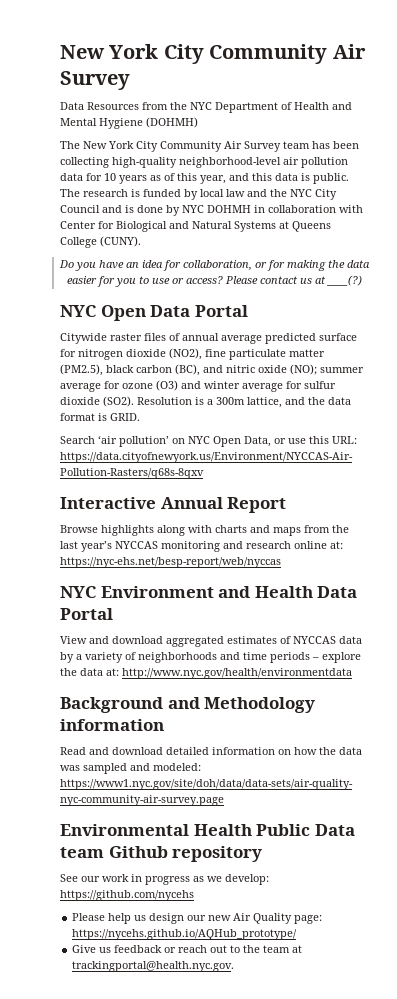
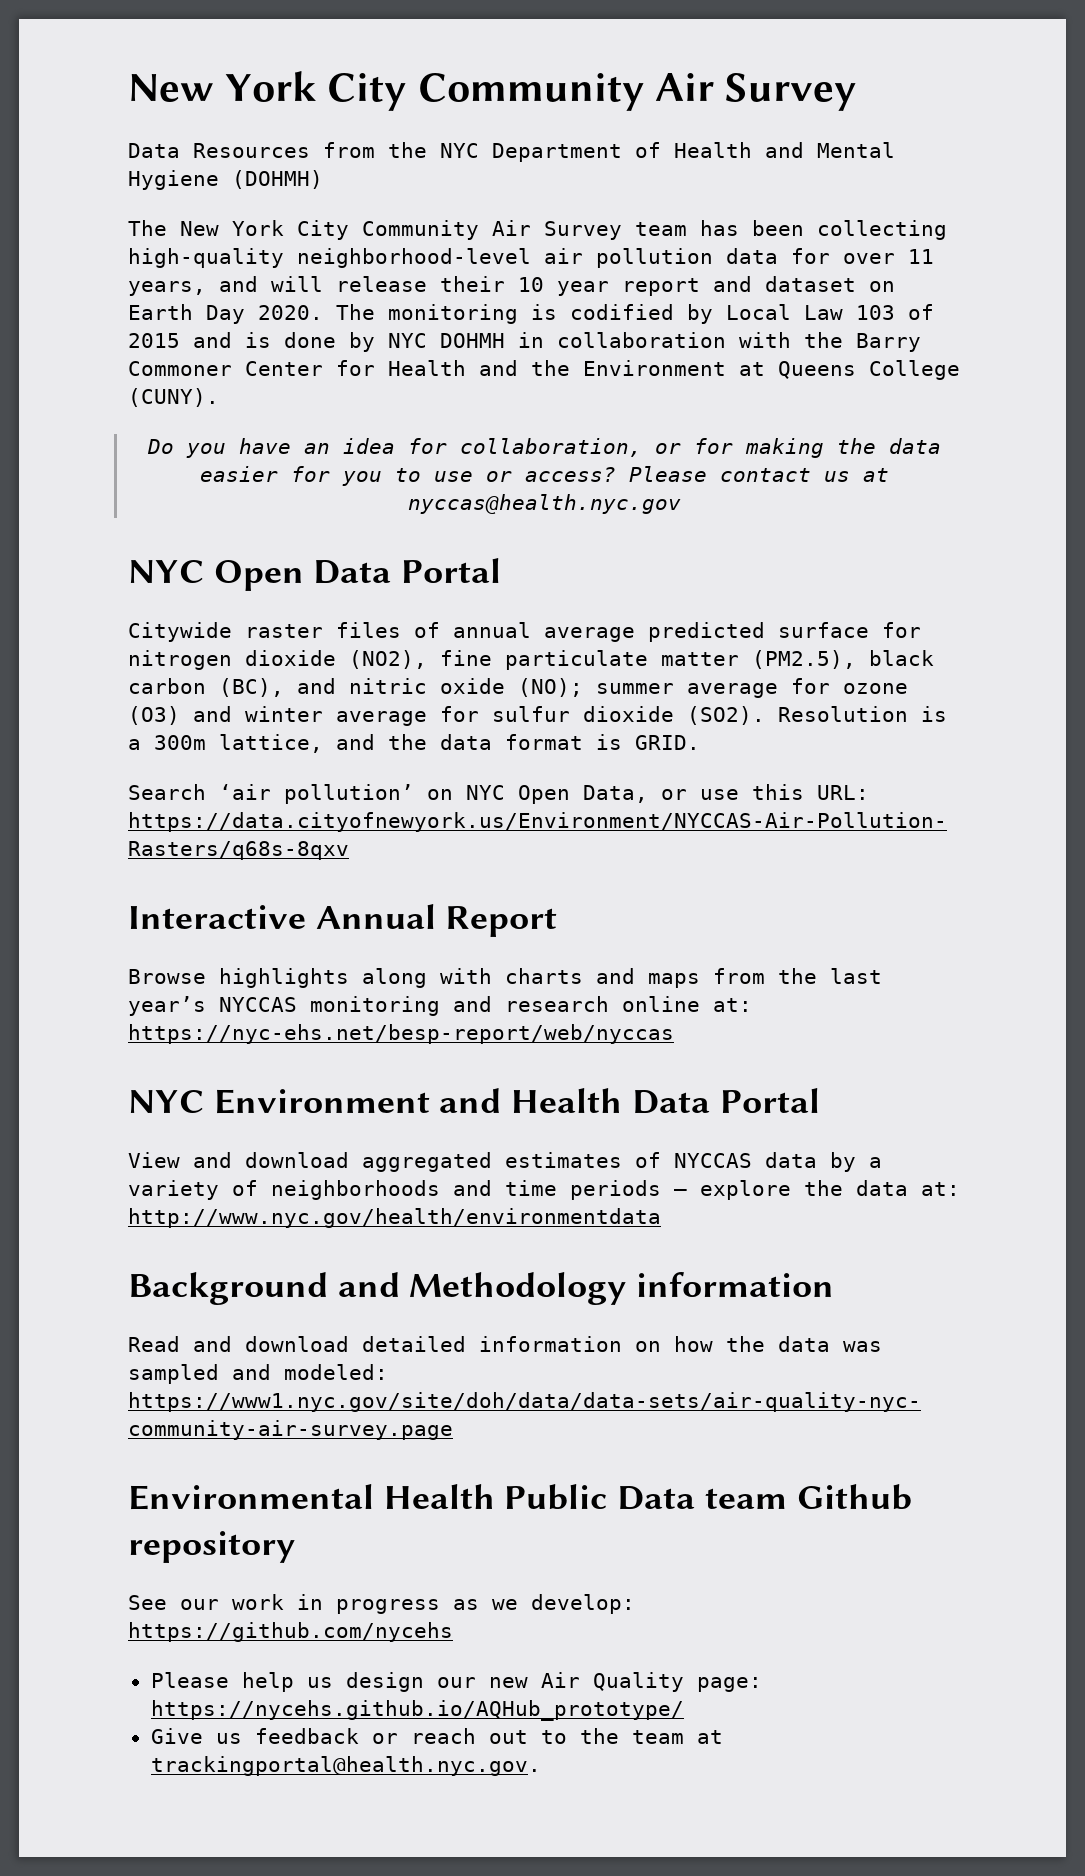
- The New York City Community Air Survey team has been collecting high-quality neighborhood-level air pollution data for 10 years as of this year, and this data is public. The research is funded by local law and the NYC City Council and is done by NYC DOHMH in collaboration with Center for Biological and Natural Systems at Queens College (CUNY).
+ The New York City Community Air Survey team has been collecting high-quality neighborhood-level air pollution data for over 11 years, and will release their 10 year report and dataset on Earth Day 2020. The monitoring is codified by Local Law 103 of 2015 and is done by NYC DOHMH in collaboration with the Barry Commoner Center for Health and the Environment at Queens College (CUNY).
- Please contact us at ____(?)
+ Please contact us at nyccas@health.nyc.gov

